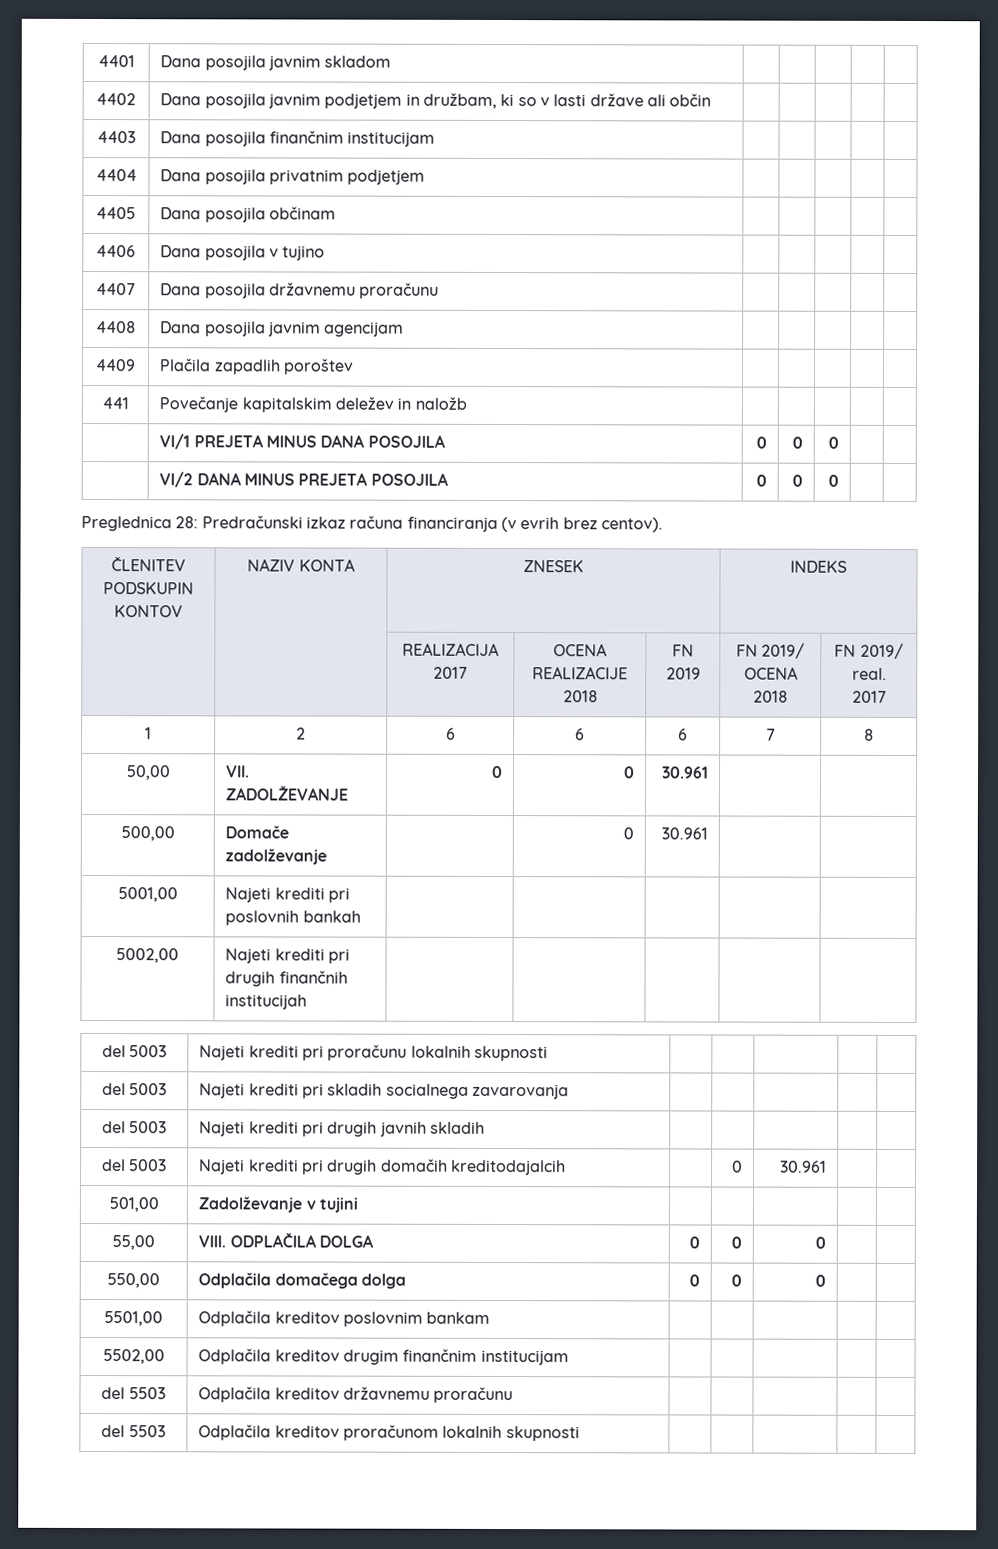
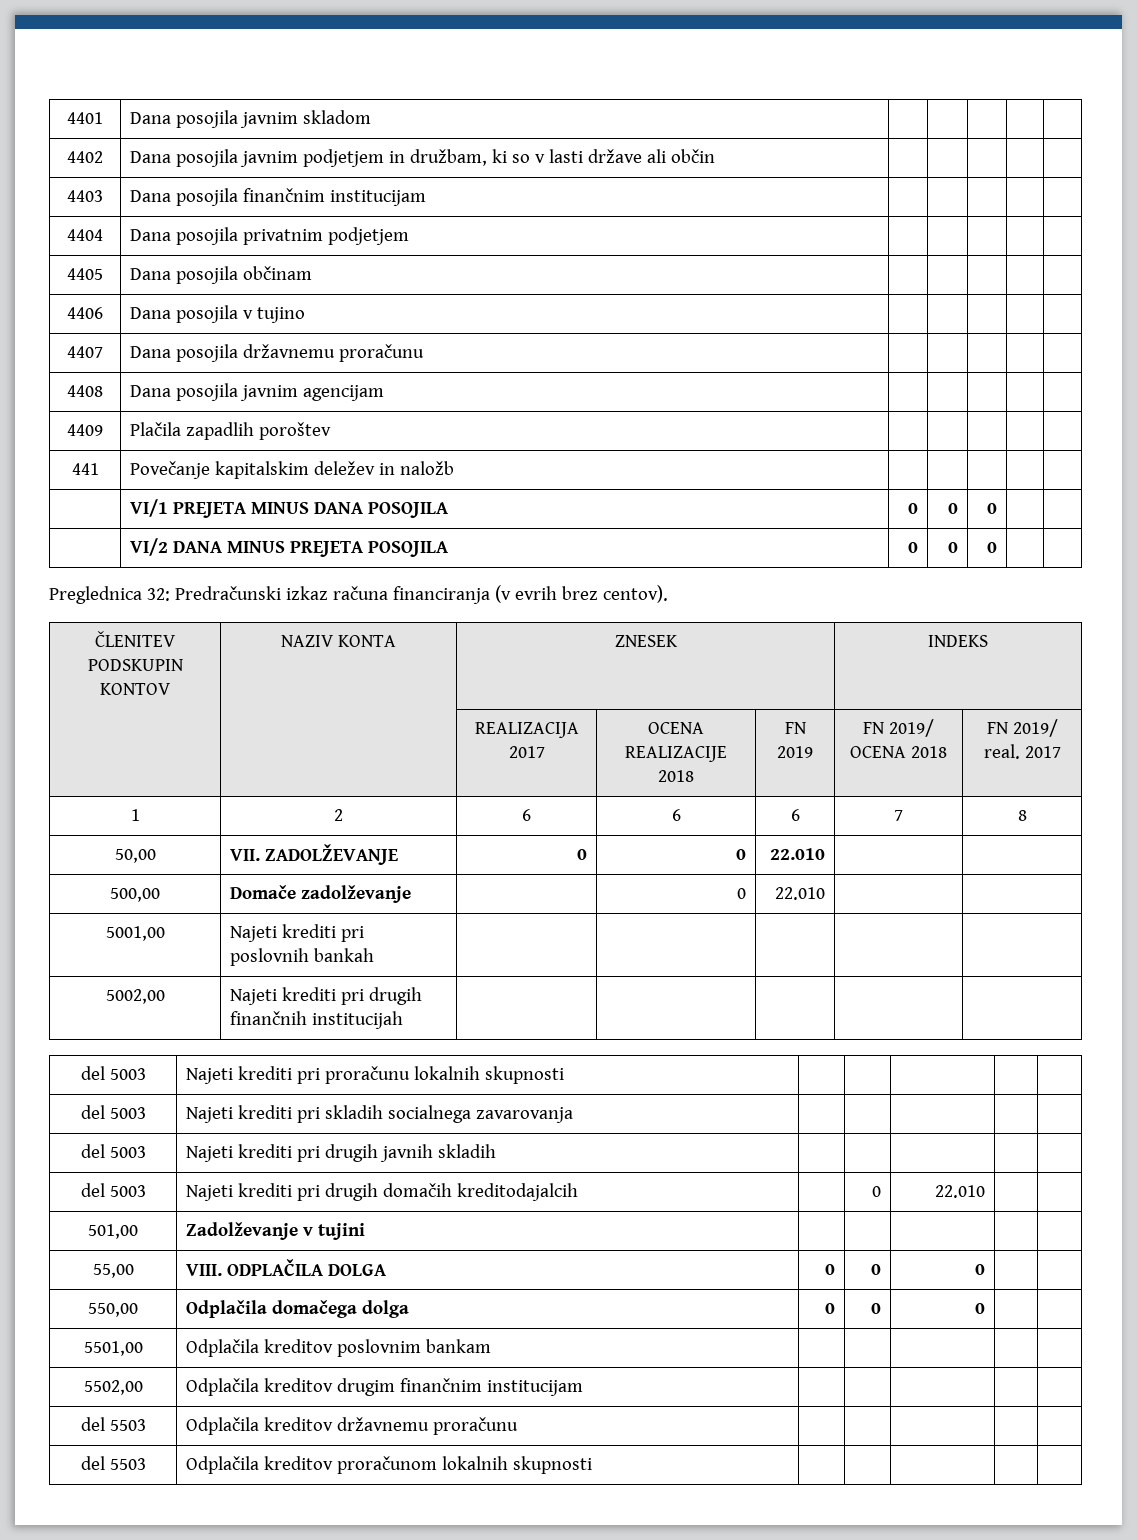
- Preglednica 28: Predračunski izkaz računa financiranja (v evrih brez centov).
+ Preglednica 32: Predračunski izkaz računa financiranja (v evrih brez centov).
- 50,00 | VII. ZADOLŽEVANJE | 0 | 0 | 30.961 | |
+ 50,00 | VII. ZADOLŽEVANJE | 0 | 0 | 22.010 | |
- 500,00 | Domače zadolževanje | | 0 | 30.961 | |
+ 500,00 | Domače zadolževanje | | 0 | 22.010 | |
- del 5003 | Najeti krediti pri drugih domačih kreditodajalcih | | 0 | 30.961 | |
+ del 5003 | Najeti krediti pri drugih domačih kreditodajalcih | | 0 | 22.010 | |

